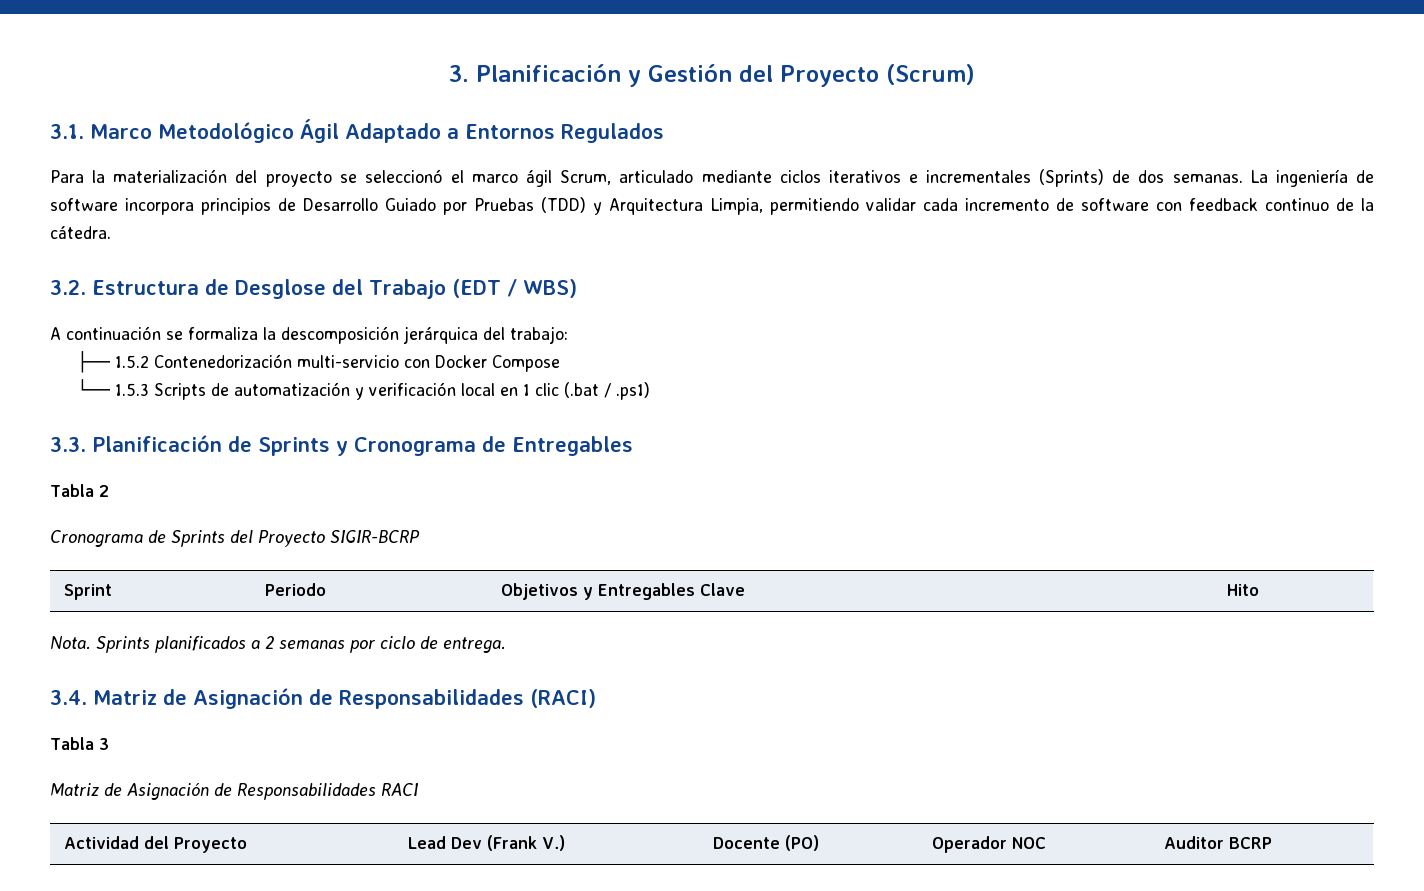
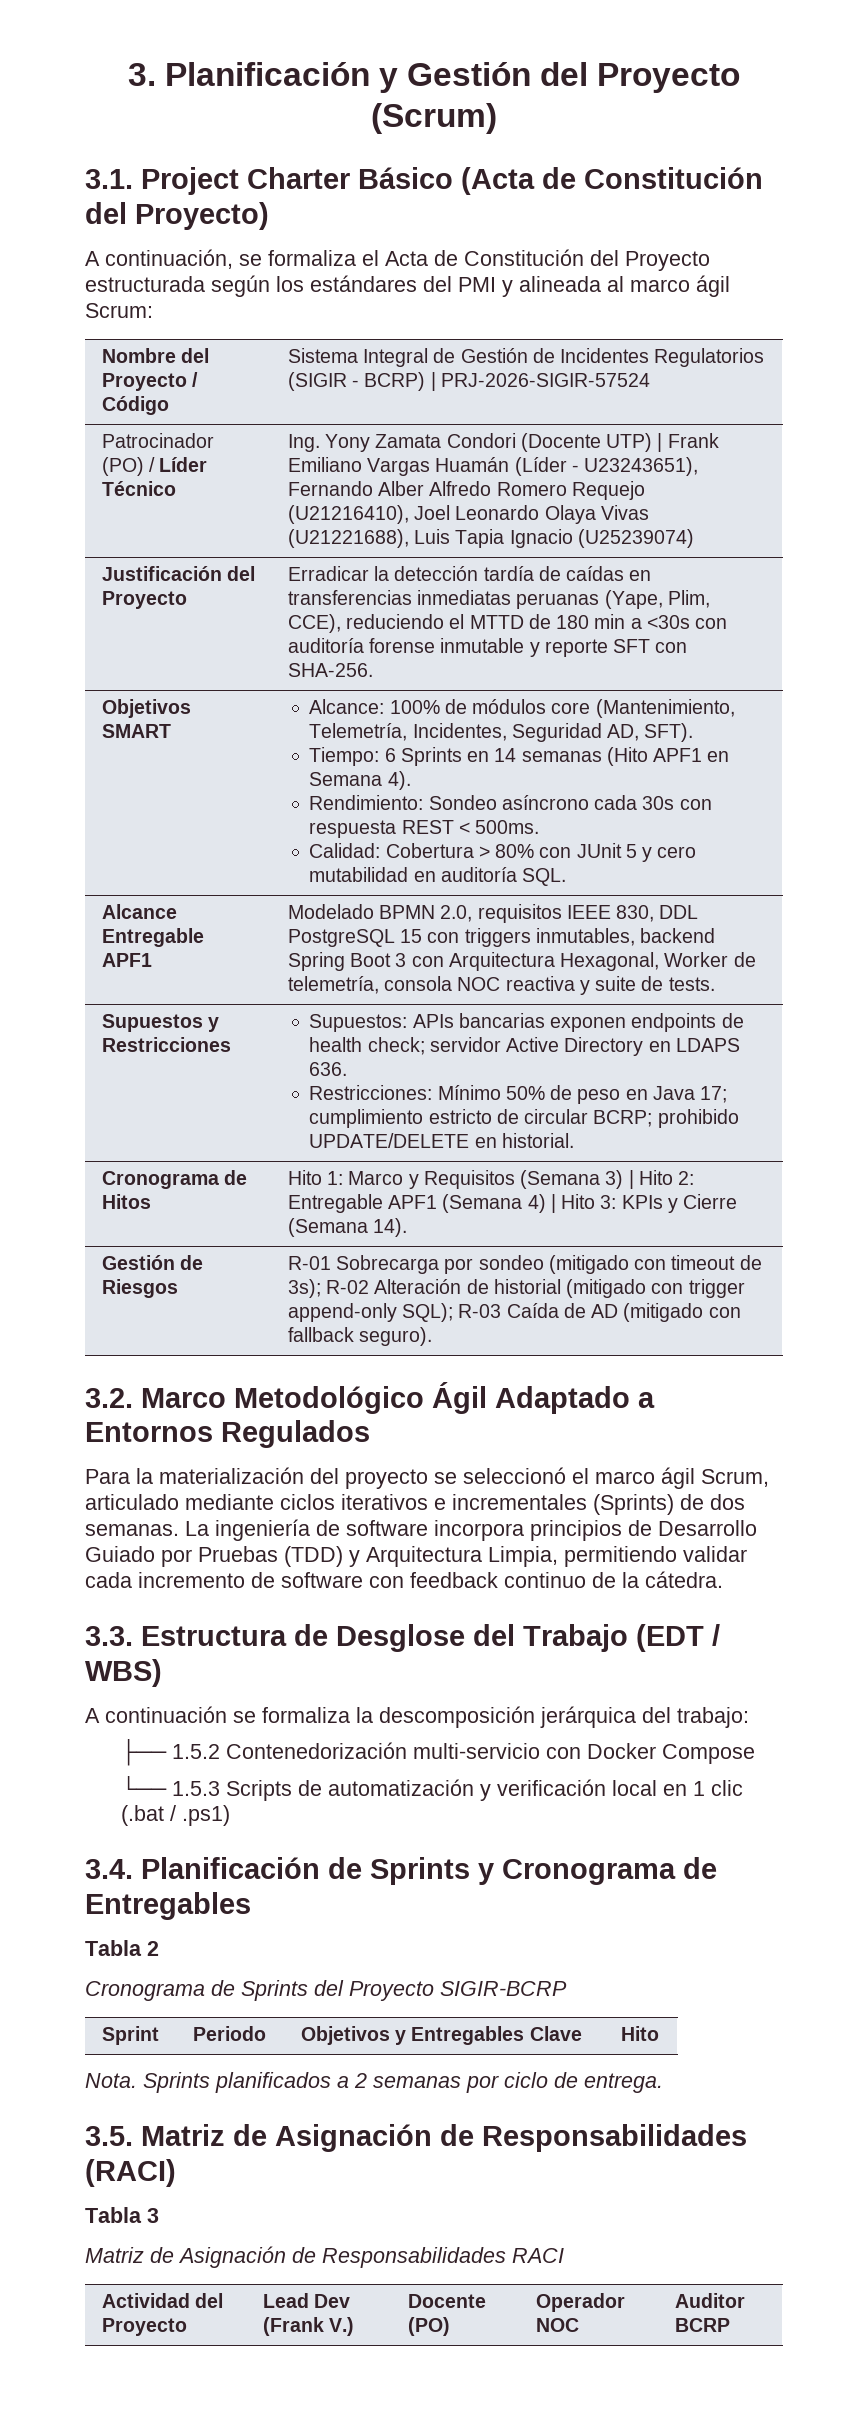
- 3.1. Marco Metodológico Ágil Adaptado a Entornos Regulados
+ 3.1. Project Charter Básico (Acta de Constitución del Proyecto)
+ A continuación, se formaliza el Acta de Constitución del Proyecto estructurada según los estándares del PMI y alineada al marco ágil Scrum:
+ Nombre del Proyecto / Código | Sistema Integral de Gestión de Incidentes Regulatorios (SIGIR - BCRP) | PRJ-2026-SIGIR-57524
+ Patrocinador (PO) / Líder Técnico | Ing. Yony Zamata Condori (Docente UTP) | Frank Emiliano Vargas Huamán (Líder - U23243651), Fernando Alber Alfredo Romero Requejo (U21216410), Joel Leonardo Olaya Vivas (U21221688), Luis Tapia Ignacio (U25239074)
+ Justificación del Proyecto | Erradicar la detección tardía de caídas en transferencias inmediatas peruanas (Yape, Plim, CCE), reduciendo el MTTD de 180 min a <30s con auditoría forense inmutable y reporte SFT con SHA-256.
+ Objetivos SMART | Alcance: 100% de módulos core (Mantenimiento, Telemetría, Incidentes, Seguridad AD, SFT).
+ Tiempo: 6 Sprints en 14 semanas (Hito APF1 en Semana 4).
+ Rendimiento: Sondeo asíncrono cada 30s con respuesta REST < 500ms.
+ Calidad: Cobertura > 80% con JUnit 5 y cero mutabilidad en auditoría SQL.
+ Alcance Entregable APF1 | Modelado BPMN 2.0, requisitos IEEE 830, DDL PostgreSQL 15 con triggers inmutables, backend Spring Boot 3 con Arquitectura Hexagonal, Worker de telemetría, consola NOC reactiva y suite de tests.
+ Supuestos y Restricciones | Supuestos: APIs bancarias exponen endpoints de health check; servidor Active Directory en LDAPS 636.
+ Restricciones: Mínimo 50% de peso en Java 17; cumplimiento estricto de circular BCRP; prohibido UPDATE/DELETE en historial.
+ Cronograma de Hitos | Hito 1: Marco y Requisitos (Semana 3) | Hito 2: Entregable APF1 (Semana 4) | Hito 3: KPIs y Cierre (Semana 14).
+ Gestión de Riesgos | R-01 Sobrecarga por sondeo (mitigado con timeout de 3s); R-02 Alteración de historial (mitigado con trigger append-only SQL); R-03 Caída de AD (mitigado con fallback seguro).
+ 3.2. Marco Metodológico Ágil Adaptado a Entornos Regulados
- 3.2. Estructura de Desglose del Trabajo (EDT / WBS)
+ 3.3. Estructura de Desglose del Trabajo (EDT / WBS)
- 3.3. Planificación de Sprints y Cronograma de Entregables
+ 3.4. Planificación de Sprints y Cronograma de Entregables
- 3.4. Matriz de Asignación de Responsabilidades (RACI)
+ 3.5. Matriz de Asignación de Responsabilidades (RACI)

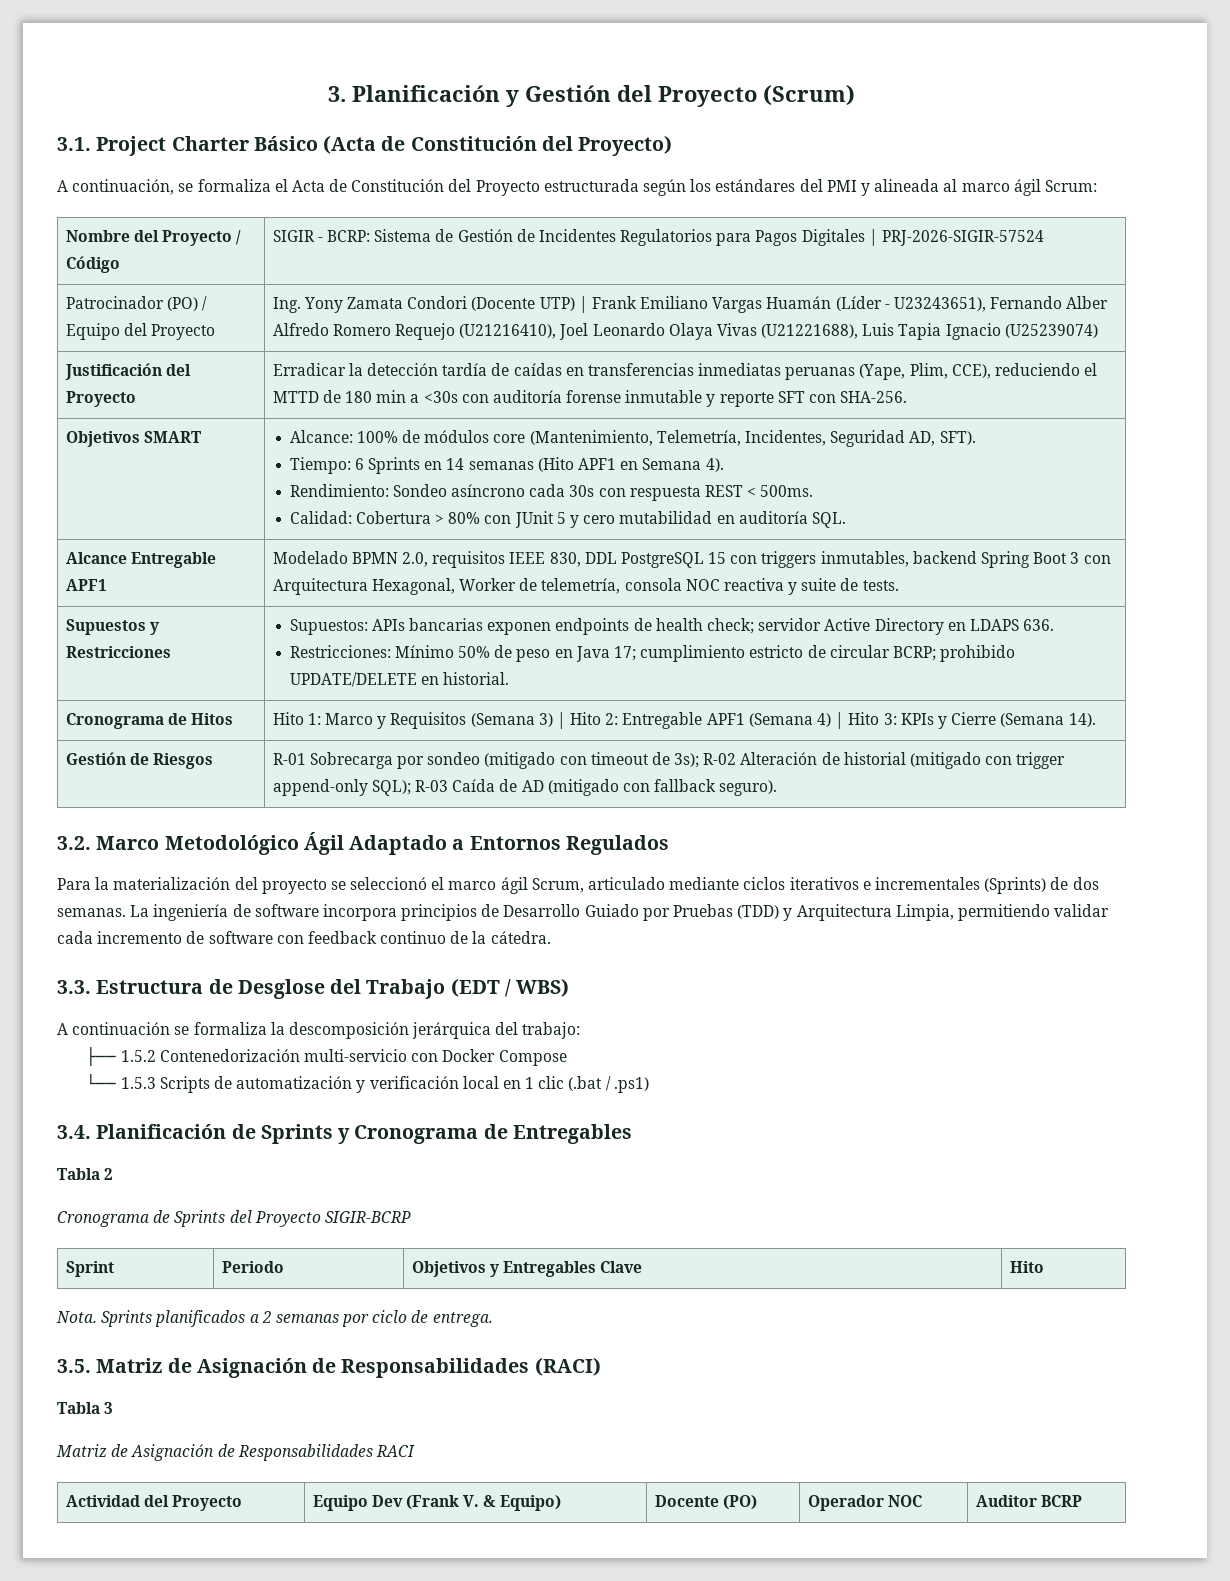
- Nombre del Proyecto / Código | Sistema Integral de Gestión de Incidentes Regulatorios (SIGIR - BCRP) | PRJ-2026-SIGIR-57524
+ Nombre del Proyecto / Código | SIGIR - BCRP: Sistema de Gestión de Incidentes Regulatorios para Pagos Digitales | PRJ-2026-SIGIR-57524
- Patrocinador (PO) / Líder Técnico | Ing. Yony Zamata Condori (Docente UTP) | Frank Emiliano Vargas Huamán (Líder - U23243651), Fernando Alber Alfredo Romero Requejo (U21216410), Joel Leonardo Olaya Vivas (U21221688), Luis Tapia Ignacio (U25239074)
+ Patrocinador (PO) / Equipo del Proyecto | Ing. Yony Zamata Condori (Docente UTP) | Frank Emiliano Vargas Huamán (Líder - U23243651), Fernando Alber Alfredo Romero Requejo (U21216410), Joel Leonardo Olaya Vivas (U21221688), Luis Tapia Ignacio (U25239074)
- Actividad del Proyecto | Lead Dev (Frank V.) | Docente (PO) | Operador NOC | Auditor BCRP
+ Actividad del Proyecto | Equipo Dev (Frank V. & Equipo) | Docente (PO) | Operador NOC | Auditor BCRP

